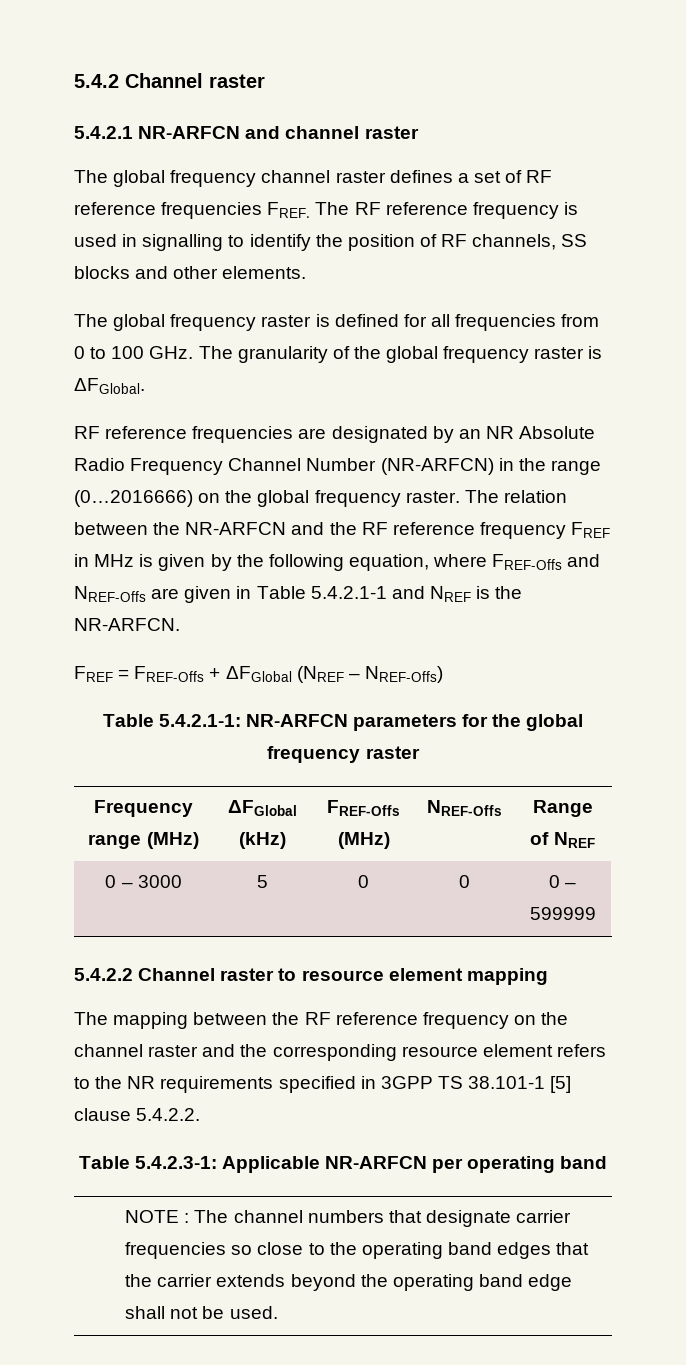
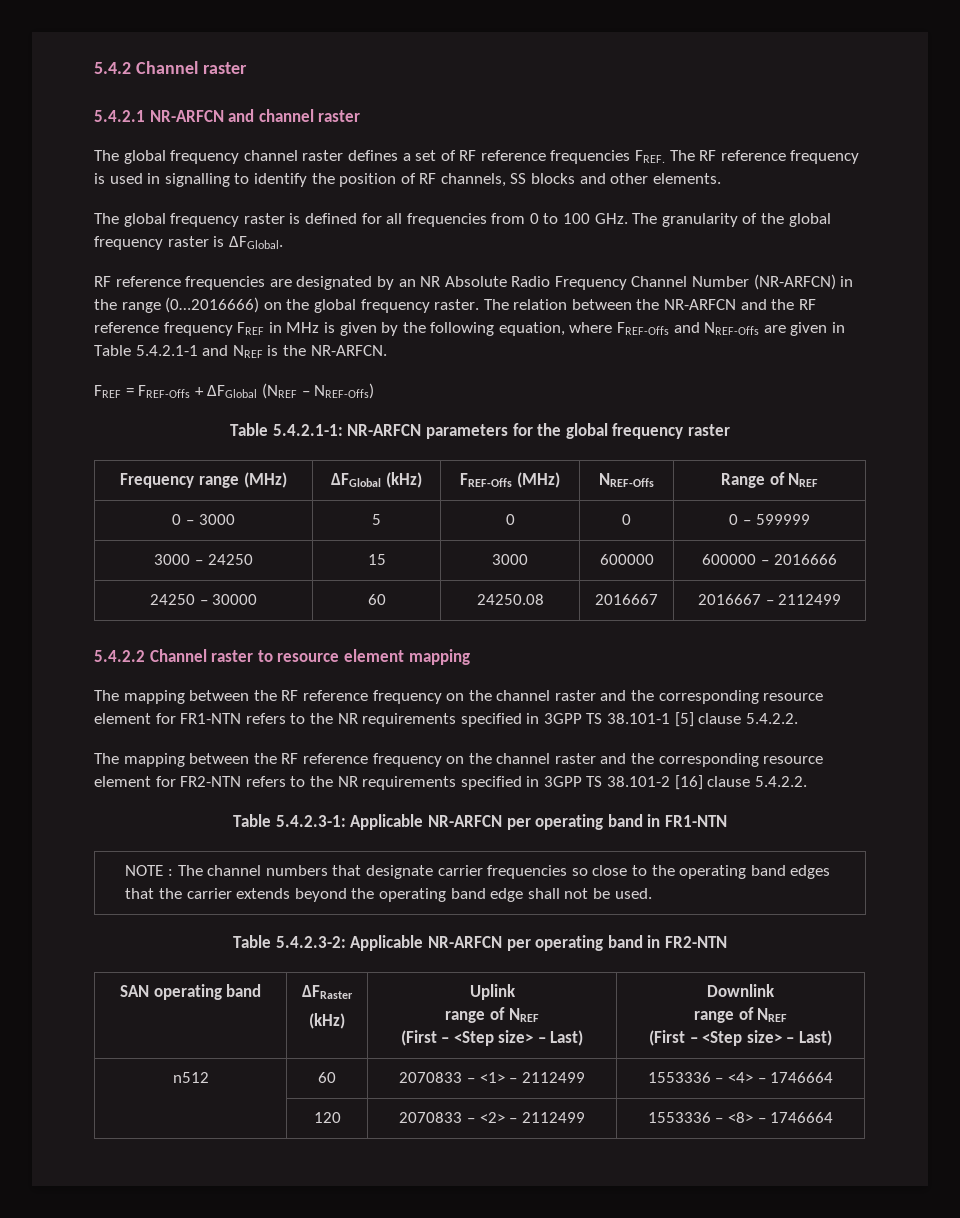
+ 3000 – 24250 | 15 | 3000 | 600000 | 600000 – 2016666
+ 24250 – 30000 | 60 | 24250.08 | 2016667 | 2016667 – 2112499
- The mapping between the RF reference frequency on the channel raster and the corresponding resource element refers to the NR requirements specified in 3GPP TS 38.101-1 [5] clause 5.4.2.2.
+ The mapping between the RF reference frequency on the channel raster and the corresponding resource element for FR1-NTN refers to the NR requirements specified in 3GPP TS 38.101-1 [5] clause 5.4.2.2.
+ The mapping between the RF reference frequency on the channel raster and the corresponding resource element for FR2-NTN refers to the NR requirements specified in 3GPP TS 38.101-2 [16] clause 5.4.2.2.
- Table 5.4.2.3-1: Applicable NR-ARFCN per operating band
+ Table 5.4.2.3-1: Applicable NR-ARFCN per operating band in FR1-NTN
+ Table 5.4.2.3-2: Applicable NR-ARFCN per operating band in FR2-NTN
+ SAN operating band | ΔFRaster
+ (kHz) | Uplink
+ range of NREF
+ (First – <Step size> – Last) | Downlink
+ range of NREF
+ (First – <Step size> – Last)
+ n512 | 60 | 2070833 – <1> – 2112499 | 1553336 – <4> – 1746664
+ | 120 | 2070833 – <2> – 2112499 | 1553336 – <8> – 1746664

